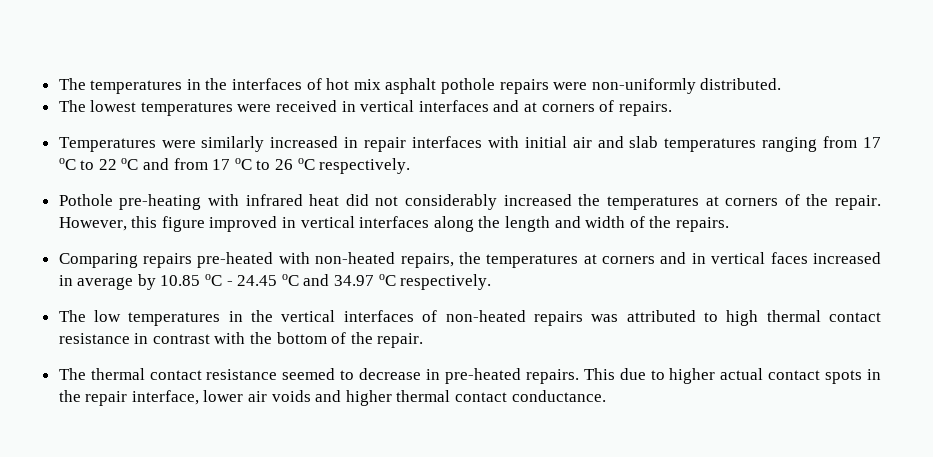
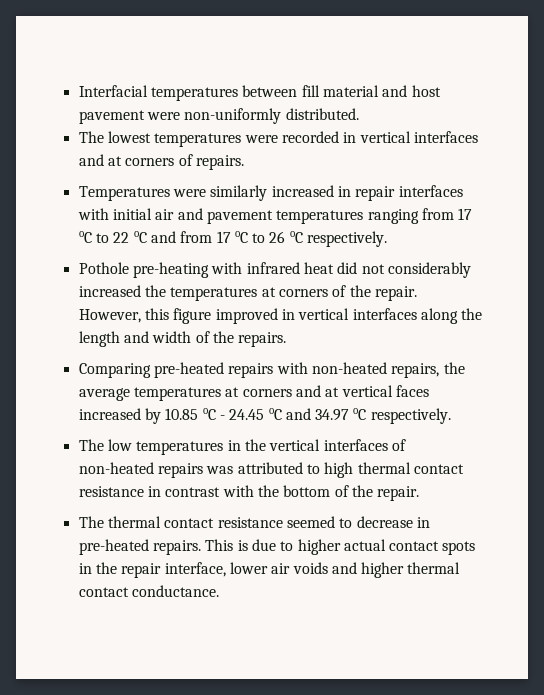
- The temperatures in the interfaces of hot mix asphalt pothole repairs were non-uniformly distributed.
+ Interfacial temperatures between fill material and host pavement were non-uniformly distributed.
- The lowest temperatures were received in vertical interfaces and at corners of repairs.
+ The lowest temperatures were recorded in vertical interfaces and at corners of repairs.
- Temperatures were similarly increased in repair interfaces with initial air and slab temperatures ranging from 17 oC to 22 oC and from 17 oC to 26 oC respectively.
+ Temperatures were similarly increased in repair interfaces with initial air and pavement temperatures ranging from 17 oC to 22 oC and from 17 oC to 26 oC respectively.
- Comparing repairs pre-heated with non-heated repairs, the temperatures at corners and in vertical faces increased in average by 10.85 oC - 24.45 oC and 34.97 oC respectively.
+ Comparing pre-heated repairs with non-heated repairs, the average temperatures at corners and at vertical faces increased by 10.85 oC - 24.45 oC and 34.97 oC respectively.
- This due to higher actual contact spots in the repair interface, lower air voids and higher thermal contact conductance.
+ This is due to higher actual contact spots in the repair interface, lower air voids and higher thermal contact conductance.

